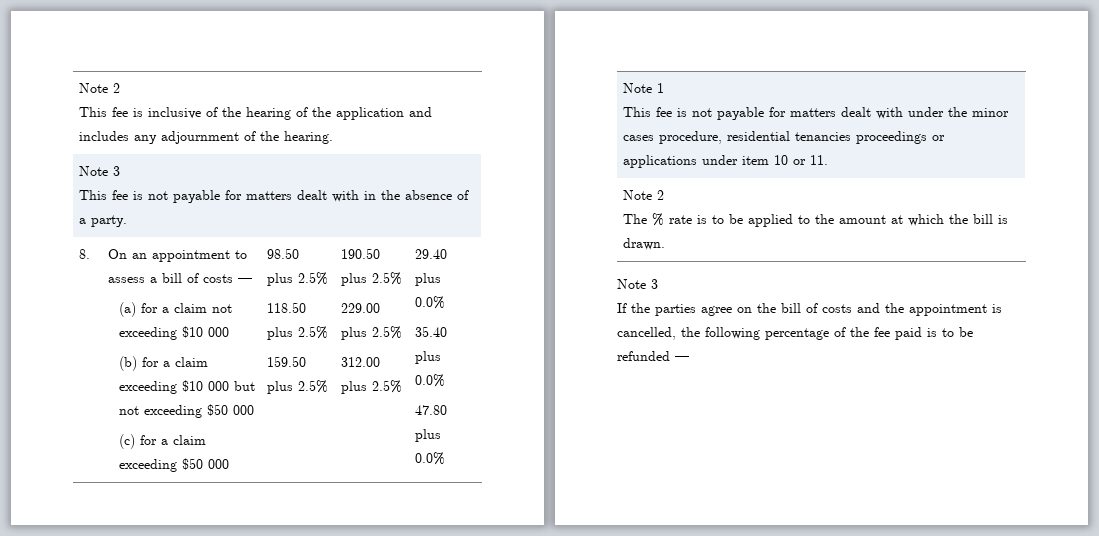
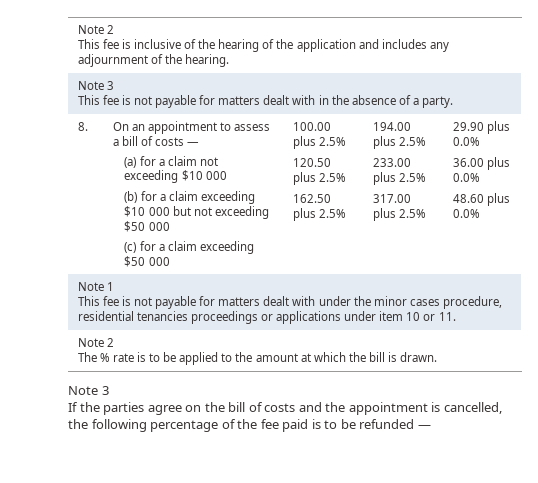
- 98.50 plus 2.5%
- 118.50 plus 2.5%
- 159.50 plus 2.5% | 190.50 plus 2.5%
- 229.00 plus 2.5%
- 312.00 plus 2.5% | 29.40 plus 0.0%
- 35.40 plus 0.0%
- 47.80 plus 0.0%
+ 100.00 plus 2.5%
+ 120.50 plus 2.5%
+ 162.50 plus 2.5% | 194.00 plus 2.5%
+ 233.00 plus 2.5%
+ 317.00 plus 2.5% | 29.90 plus 0.0%
+ 36.00 plus 0.0%
+ 48.60 plus 0.0%

